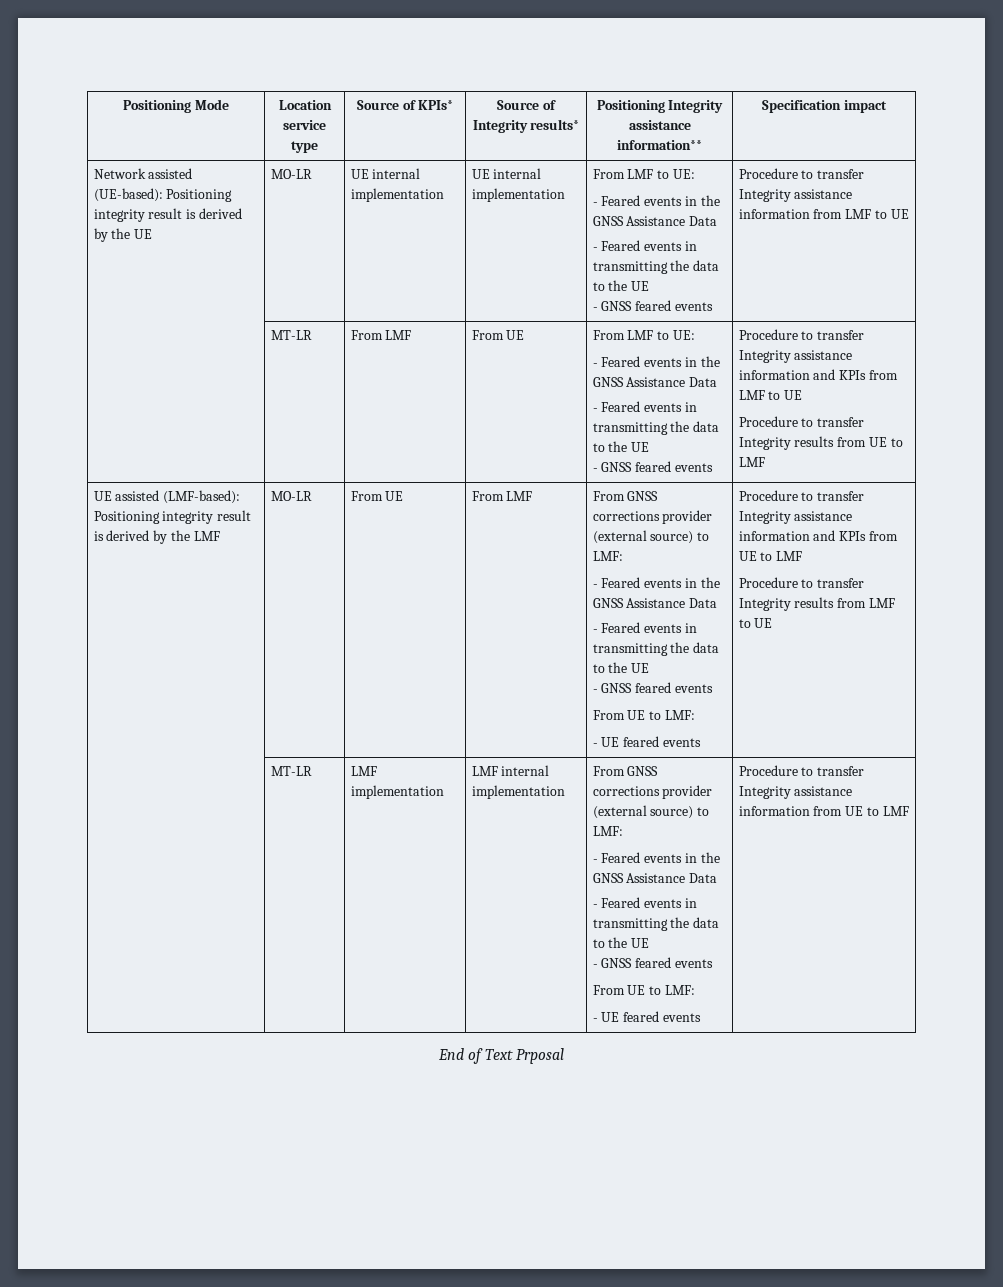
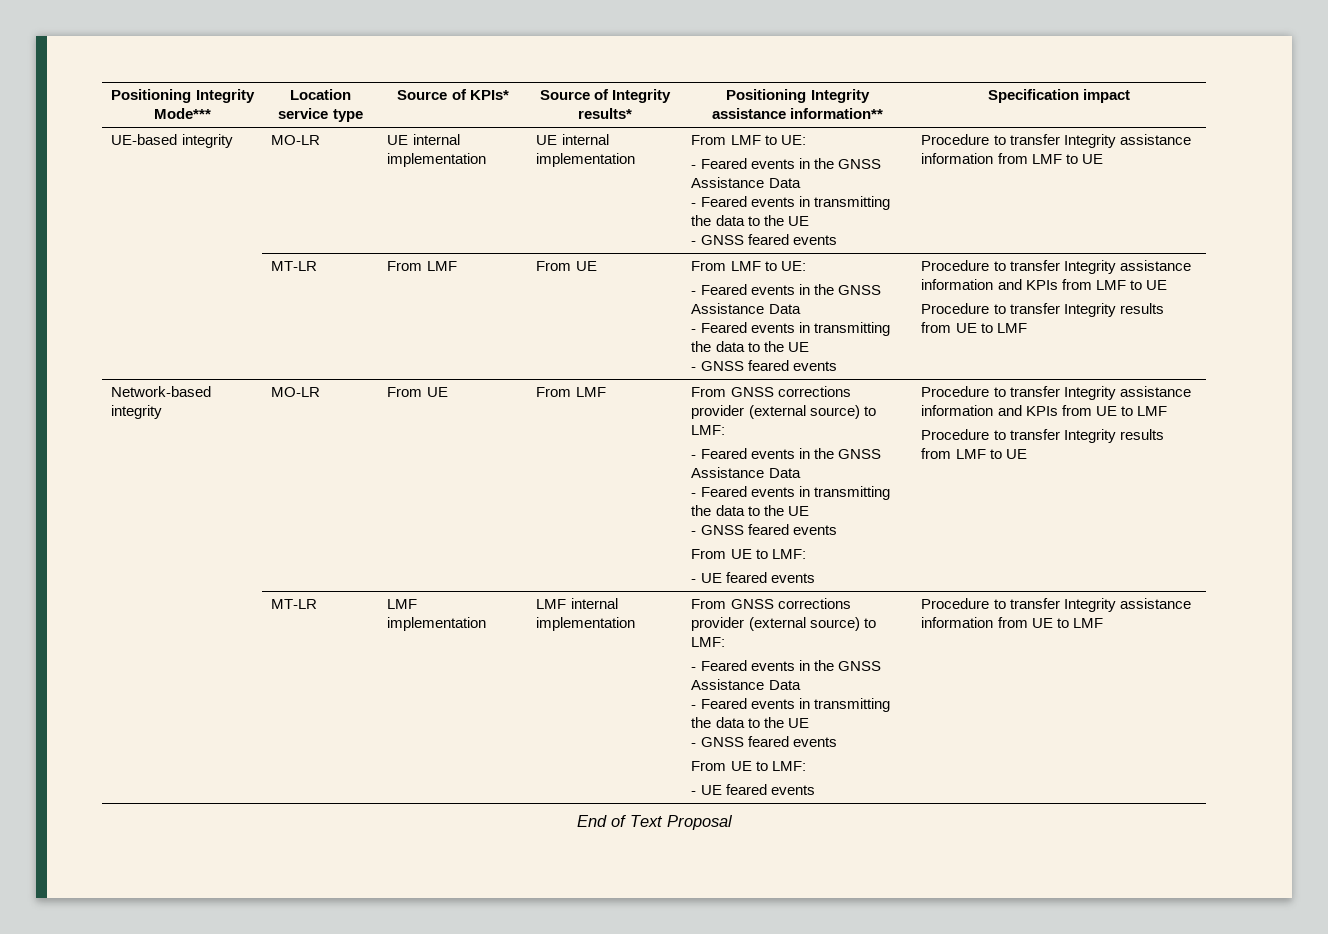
- Positioning Mode | Location service type | Source of KPIs* | Source of Integrity results* | Positioning Integrity assistance information** | Specification impact
+ Positioning Integrity Mode*** | Location service type | Source of KPIs* | Source of Integrity results* | Positioning Integrity assistance information** | Specification impact
- Network assisted (UE-based): Positioning integrity result is derived by the UE
+ UE-based integrity
- UE assisted (LMF-based): Positioning integrity result is derived by the LMF
+ Network-based integrity
- End of Text Prposal
+ End of Text Proposal

